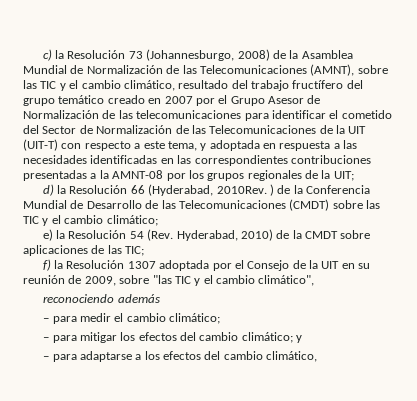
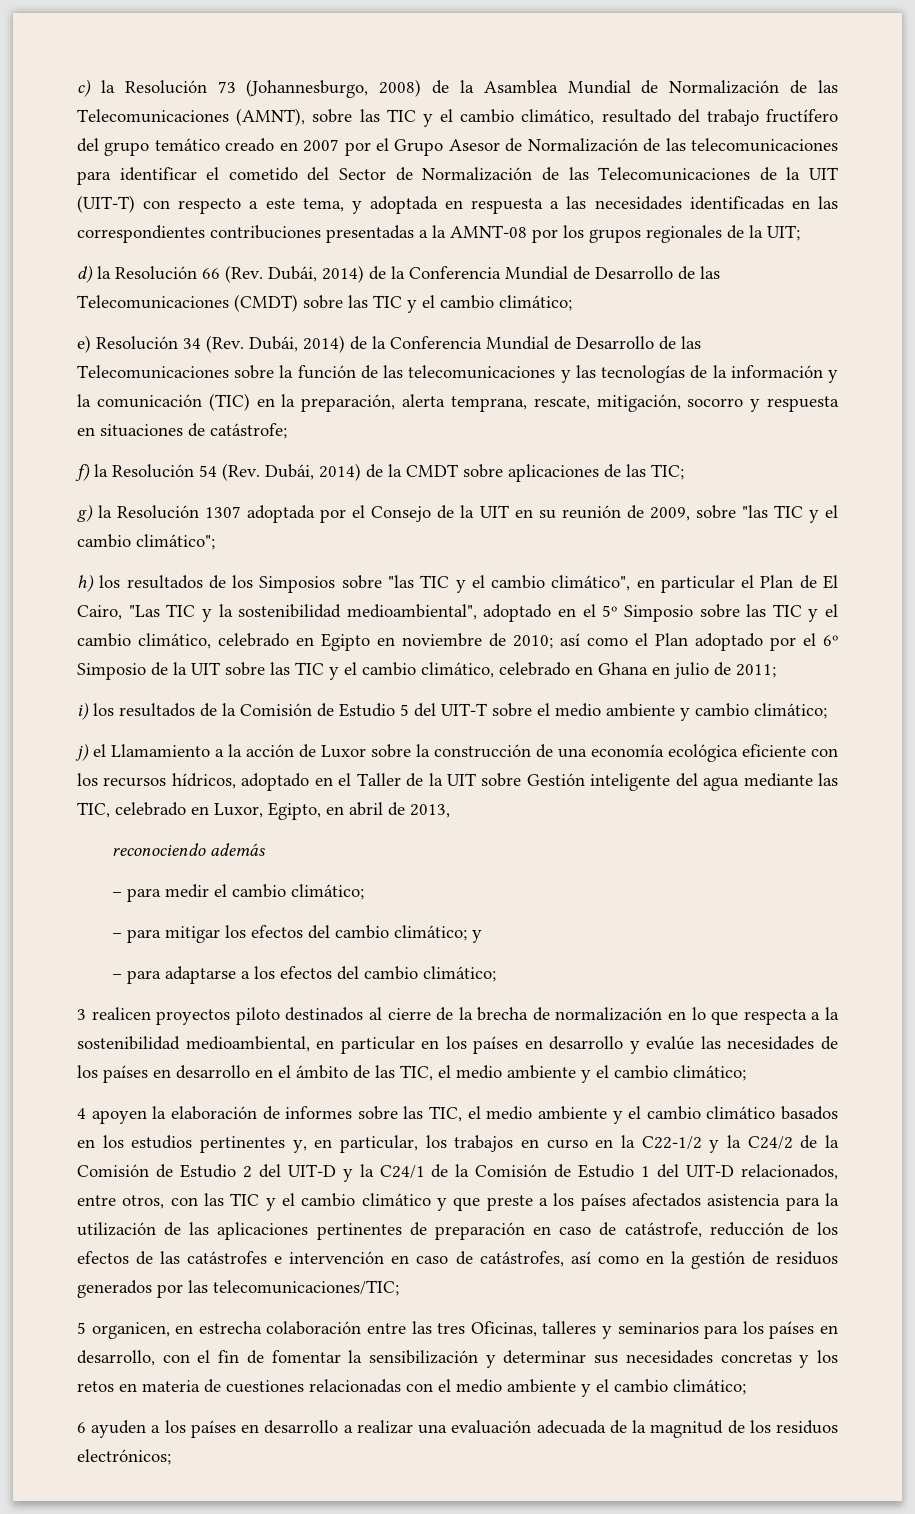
- d) la Resolución 66 (Hyderabad, 2010Rev. ) de la Conferencia Mundial de Desarrollo de las Telecomunicaciones (CMDT) sobre las TIC y el cambio climático;
+ d) la Resolución 66 (Rev. Dubái, 2014) de la Conferencia Mundial de Desarrollo de las Telecomunicaciones (CMDT) sobre las TIC y el cambio climático;
- e) la Resolución 54 (Rev. Hyderabad, 2010) de la CMDT sobre aplicaciones de las TIC;
+ e) Resolución 34 (Rev. Dubái, 2014) de la Conferencia Mundial de Desarrollo de las Telecomunicaciones sobre la función de las telecomunicaciones y las tecnologías de la información y la comunicación (TIC) en la preparación, alerta temprana, rescate, mitigación, socorro y respuesta en situaciones de catástrofe;
+ f) la Resolución 54 (Rev. Dubái, 2014) de la CMDT sobre aplicaciones de las TIC;
- f) la Resolución 1307 adoptada por el Consejo de la UIT en su reunión de 2009, sobre "las TIC y el cambio climático",
+ g) la Resolución 1307 adoptada por el Consejo de la UIT en su reunión de 2009, sobre "las TIC y el cambio climático";
+ h) los resultados de los Simposios sobre "las TIC y el cambio climático", en particular el Plan de El Cairo, "Las TIC y la sostenibilidad medioambiental", adoptado en el 5º Simposio sobre las TIC y el cambio climático, celebrado en Egipto en noviembre de 2010; así como el Plan adoptado por el 6º Simposio de la UIT sobre las TIC y el cambio climático, celebrado en Ghana en julio de 2011;
+ i) los resultados de la Comisión de Estudio 5 del UIT-T sobre el medio ambiente y cambio climático;
+ j) el Llamamiento a la acción de Luxor sobre la construcción de una economía ecológica eficiente con los recursos hídricos, adoptado en el Taller de la UIT sobre Gestión inteligente del agua mediante las TIC, celebrado en Luxor, Egipto, en abril de 2013,
- – para adaptarse a los efectos del cambio climático,
+ – para adaptarse a los efectos del cambio climático;
+ 3 realicen proyectos piloto destinados al cierre de la brecha de normalización en lo que respecta a la sostenibilidad medioambiental, en particular en los países en desarrollo y evalúe las necesidades de los países en desarrollo en el ámbito de las TIC, el medio ambiente y el cambio climático;
+ 4 apoyen la elaboración de informes sobre las TIC, el medio ambiente y el cambio climático basados en los estudios pertinentes y, en particular, los trabajos en curso en la C22-1/2 y la C24/2 de la Comisión de Estudio 2 del UIT-D y la C24/1 de la Comisión de Estudio 1 del UIT-D relacionados, entre otros, con las TIC y el cambio climático y que preste a los países afectados asistencia para la utilización de las aplicaciones pertinentes de preparación en caso de catástrofe, reducción de los efectos de las catástrofes e intervención en caso de catástrofes, así como en la gestión de residuos generados por las telecomunicaciones/TIC;
+ 5 organicen, en estrecha colaboración entre las tres Oficinas, talleres y seminarios para los países en desarrollo, con el fin de fomentar la sensibilización y determinar sus necesidades concretas y los retos en materia de cuestiones relacionadas con el medio ambiente y el cambio climático;
+ 6 ayuden a los países en desarrollo a realizar una evaluación adecuada de la magnitud de los residuos electrónicos;

